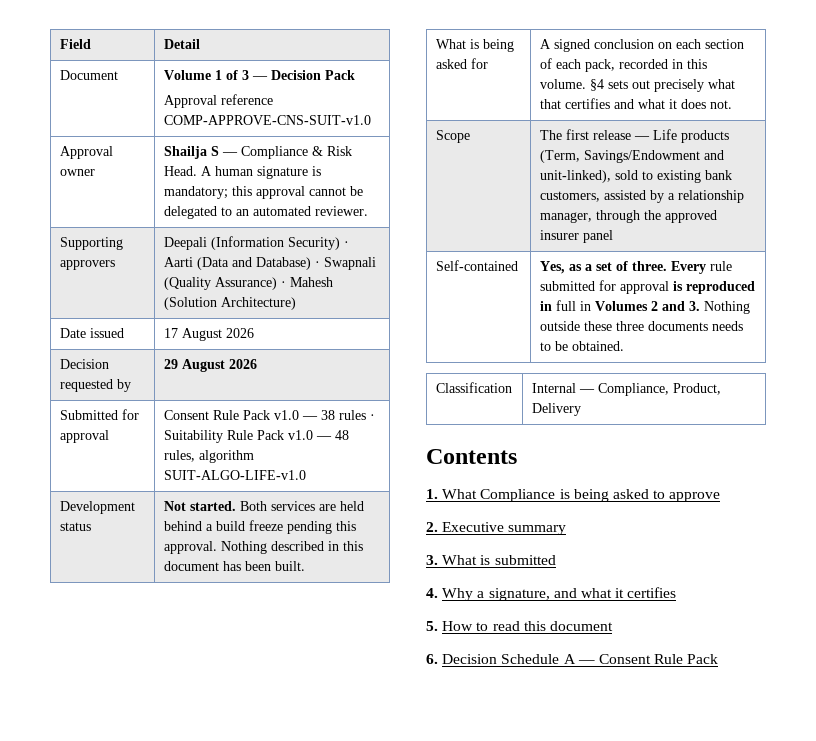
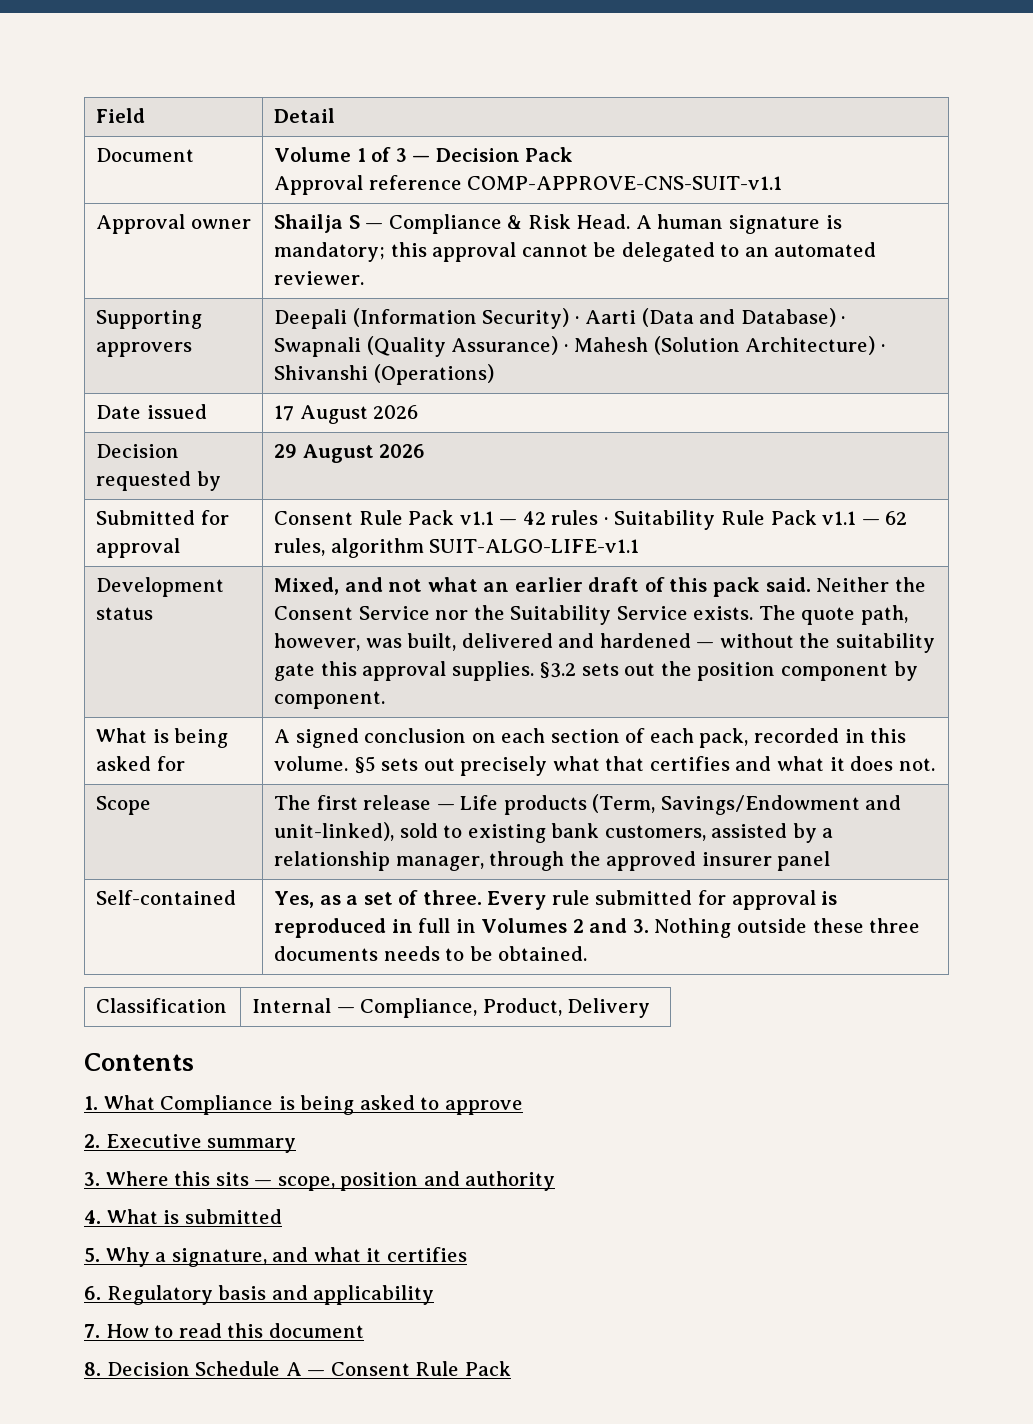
  Document | Volume 1 of 3 — Decision Pack
- Approval reference COMP-APPROVE-CNS-SUIT-v1.0
+ Approval reference COMP-APPROVE-CNS-SUIT-v1.1
- Supporting approvers | Deepali (Information Security) · Aarti (Data and Database) · Swapnali (Quality Assurance) · Mahesh (Solution Architecture)
+ Supporting approvers | Deepali (Information Security) · Aarti (Data and Database) · Swapnali (Quality Assurance) · Mahesh (Solution Architecture) · Shivanshi (Operations)
- Submitted for approval | Consent Rule Pack v1.0 — 38 rules · Suitability Rule Pack v1.0 — 48 rules, algorithm SUIT-ALGO-LIFE-v1.0
+ Submitted for approval | Consent Rule Pack v1.1 — 42 rules · Suitability Rule Pack v1.1 — 62 rules, algorithm SUIT-ALGO-LIFE-v1.1
- Not started. Both services are held behind a build freeze pending this approval. Nothing described in this document has been built.
+ Mixed, and not what an earlier draft of this pack said. Neither the Consent Service nor the Suitability Service exists. The quote path, however, was built, delivered and hardened — without the suitability gate this approval supplies. §3.2 sets out the position component by component.
- What is being asked for | A signed conclusion on each section of each pack, recorded in this volume. §4 sets out precisely what that certifies and what it does not.
+ What is being asked for | A signed conclusion on each section of each pack, recorded in this volume. §5 sets out precisely what that certifies and what it does not.
- 3. What is submitted
+ 3. Where this sits — scope, position and authority
+ 4. What is submitted
- 4. Why a signature, and what it certifies
+ 5. Why a signature, and what it certifies
- 5. How to read this document
+ 6. Regulatory basis and applicability
+ 7. How to read this document
- 6. Decision Schedule A — Consent Rule Pack
+ 8. Decision Schedule A — Consent Rule Pack

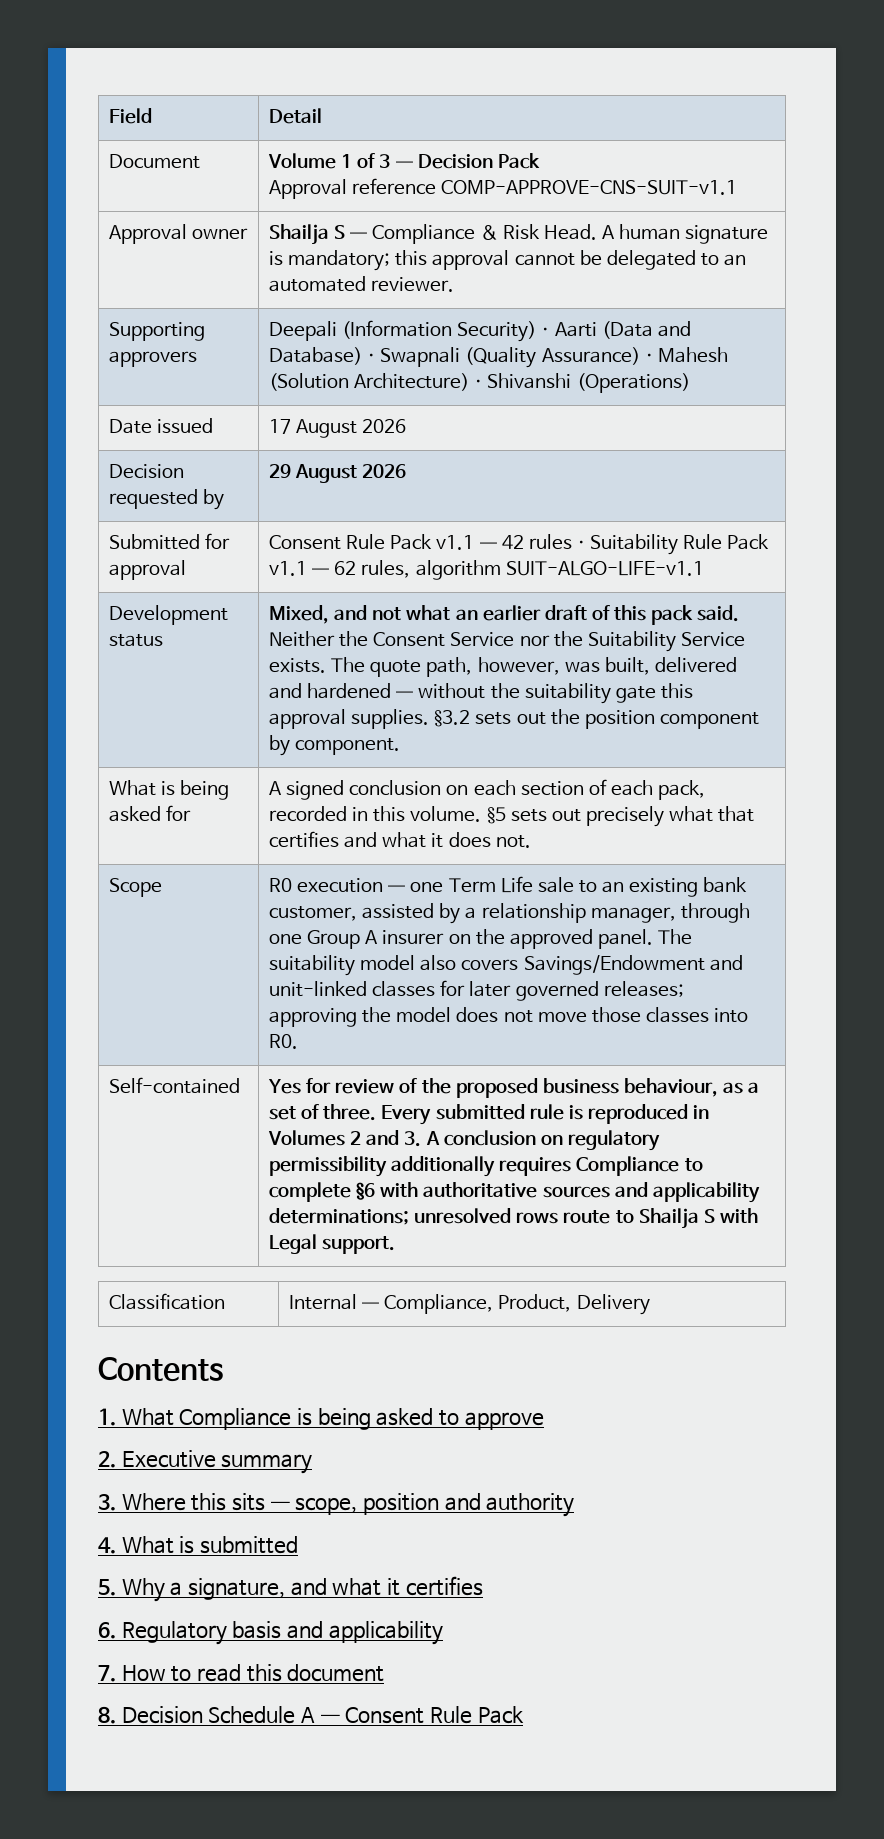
- The first release — Life products (Term, Savings/Endowment and unit-linked), sold to existing bank customers, assisted by a relationship manager, through the approved insurer panel
- Self-contained | Yes, as a set of three. Every rule submitted for approval is reproduced in full in Volumes 2 and 3. Nothing outside these three documents needs to be obtained.
+ R0 execution — one Term Life sale to an existing bank customer, assisted by a relationship manager, through one Group A insurer on the approved panel. The suitability model also covers Savings/Endowment and unit-linked classes for later governed releases; approving the model does not move those classes into R0.
+ Self-contained | Yes for review of the proposed business behaviour, as a set of three. Every submitted rule is reproduced in Volumes 2 and 3. A conclusion on regulatory permissibility additionally requires Compliance to complete §6 with authoritative sources and applicability determinations; unresolved rows route to Shailja S with Legal support.

